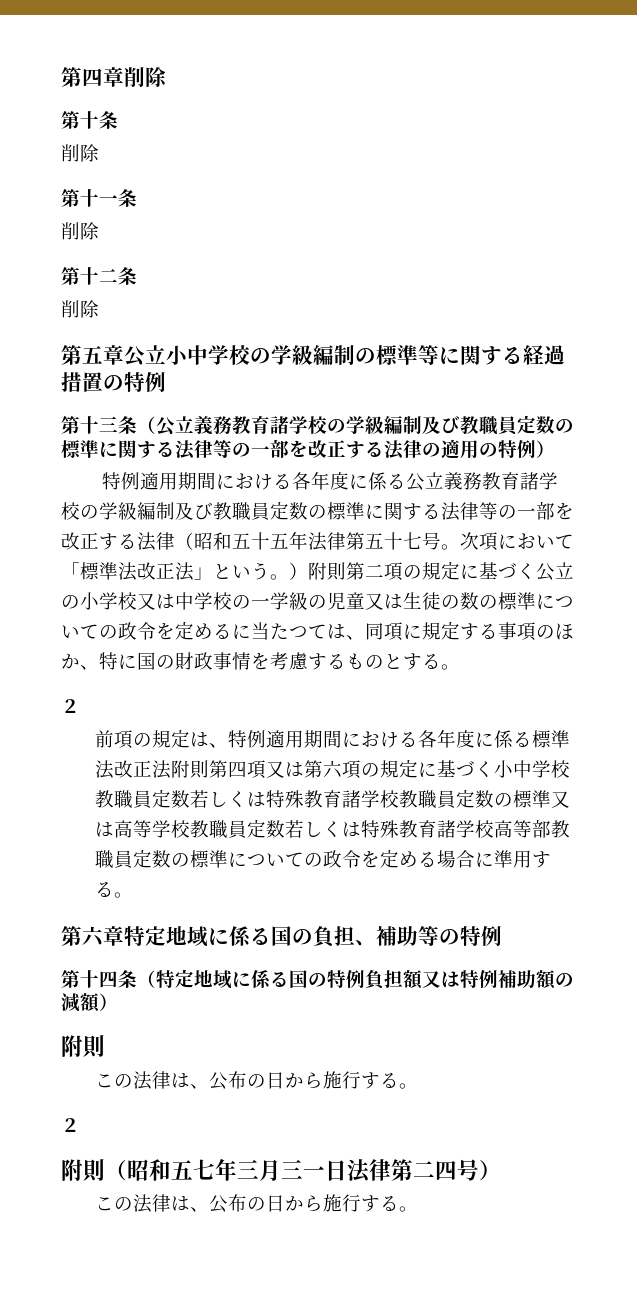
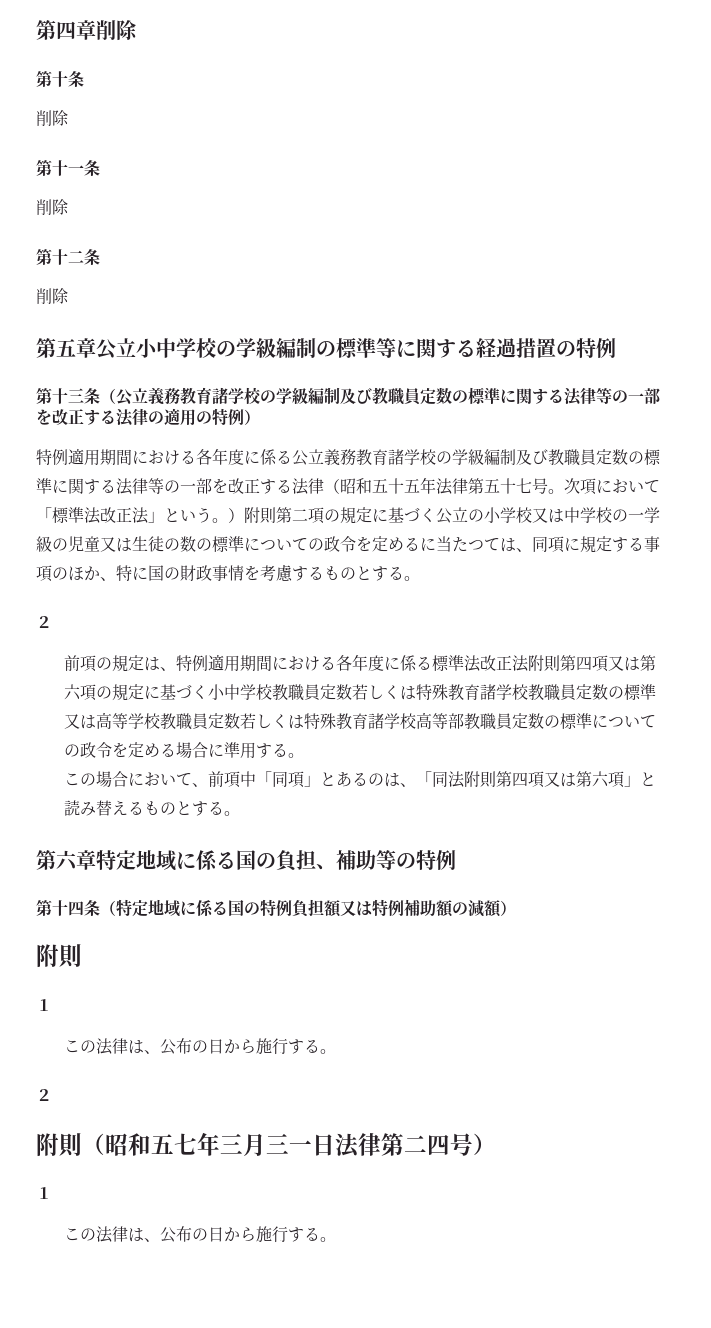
+ この場合において、前項中「同項」とあるのは、「同法附則第四項又は第六項」と読み替えるものとする。
  第十四条（特定地域に係る国の特例負担額又は特例補助額の減額）
  附則
+ １
  附則（昭和五七年三月三一日法律第二四号）
+ １

